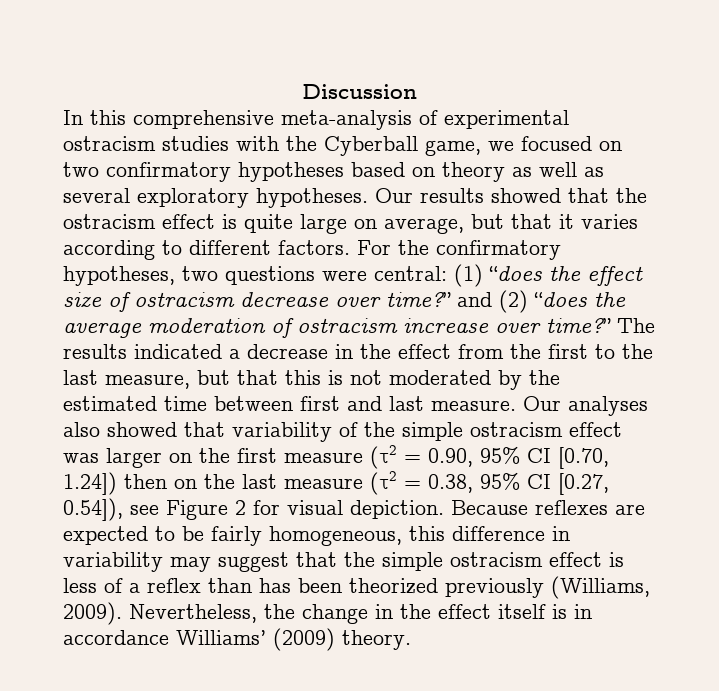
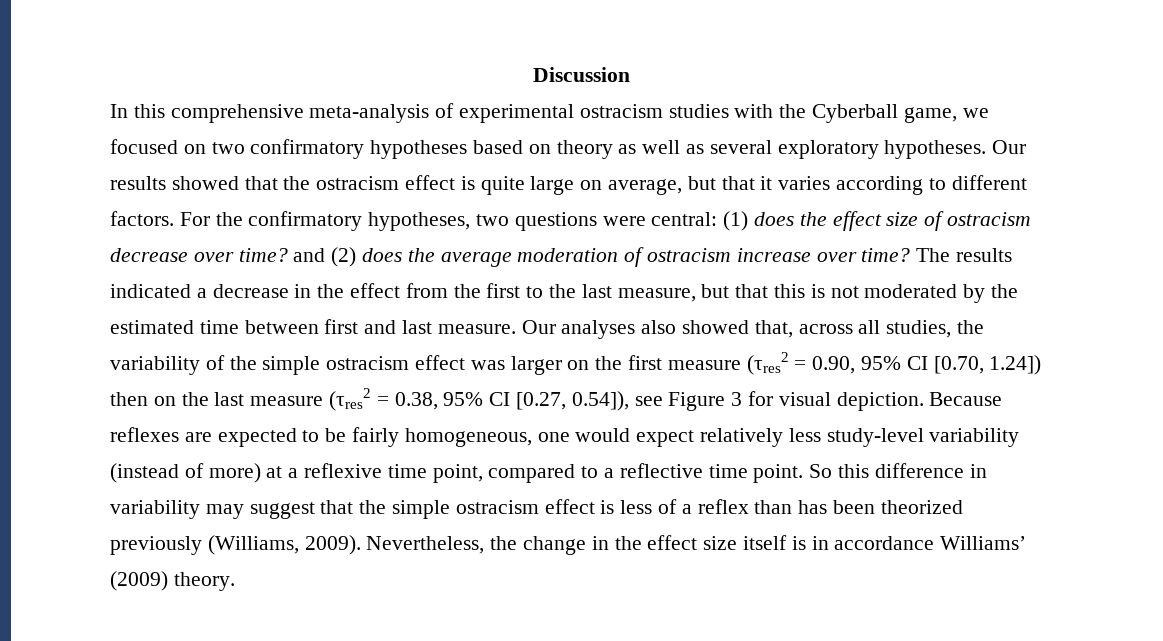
- For the confirmatory hypotheses, two questions were central: (1) “does the effect size of ostracism decrease over time?” and (2) “does the average moderation of ostracism increase over time?”
+ For the confirmatory hypotheses, two questions were central: (1) does the effect size of ostracism decrease over time? and (2) does the average moderation of ostracism increase over time?
- Our analyses also showed that variability of the simple ostracism effect was larger on the first measure (τ2 = 0.90, 95% CI [0.70, 1.24]) then on the last measure (τ2 = 0.38, 95% CI [0.27, 0.54]), see Figure 2 for visual depiction.
+ Our analyses also showed that, across all studies, the variability of the simple ostracism effect was larger on the first measure (τres2 = 0.90, 95% CI [0.70, 1.24]) then on the last measure (τres2 = 0.38, 95% CI [0.27, 0.54]), see Figure 3 for visual depiction.
- Because reflexes are expected to be fairly homogeneous, this difference in variability may suggest that the simple ostracism effect is less of a reflex than has been theorized previously (Williams, 2009).
+ Because reflexes are expected to be fairly homogeneous, one would expect relatively less study-level variability (instead of more) at a reflexive time point, compared to a reflective time point. So this difference in variability may suggest that the simple ostracism effect is less of a reflex than has been theorized previously (Williams, 2009).
- Nevertheless, the change in the effect itself is in accordance Williams’ (2009) theory.
+ Nevertheless, the change in the effect size itself is in accordance Williams’ (2009) theory.

